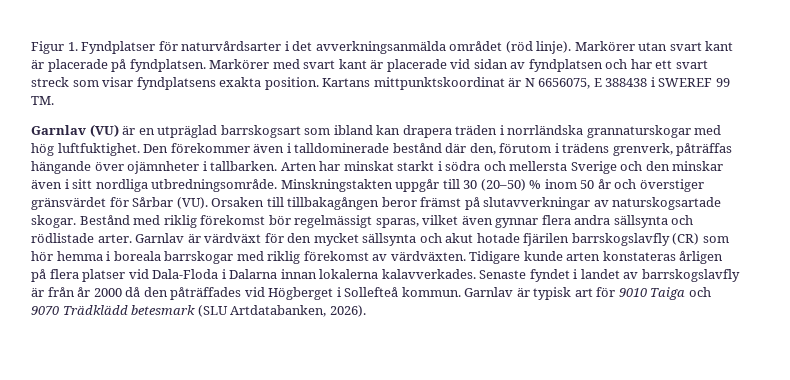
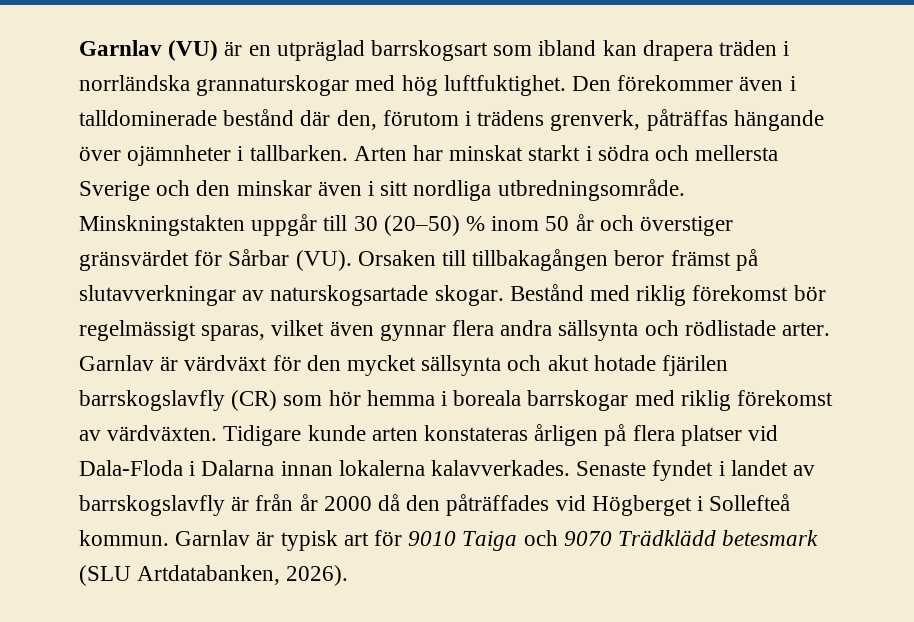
- Figur 1. Fyndplatser för naturvårdsarter i det avverkningsanmälda området (röd linje). Markörer utan svart kant är placerade på fyndplatsen. Markörer med svart kant är placerade vid sidan av fyndplatsen och har ett svart streck som visar fyndplatsens exakta position. Kartans mittpunktskoordinat är N 6656075, E 388438 i SWEREF 99 TM.

